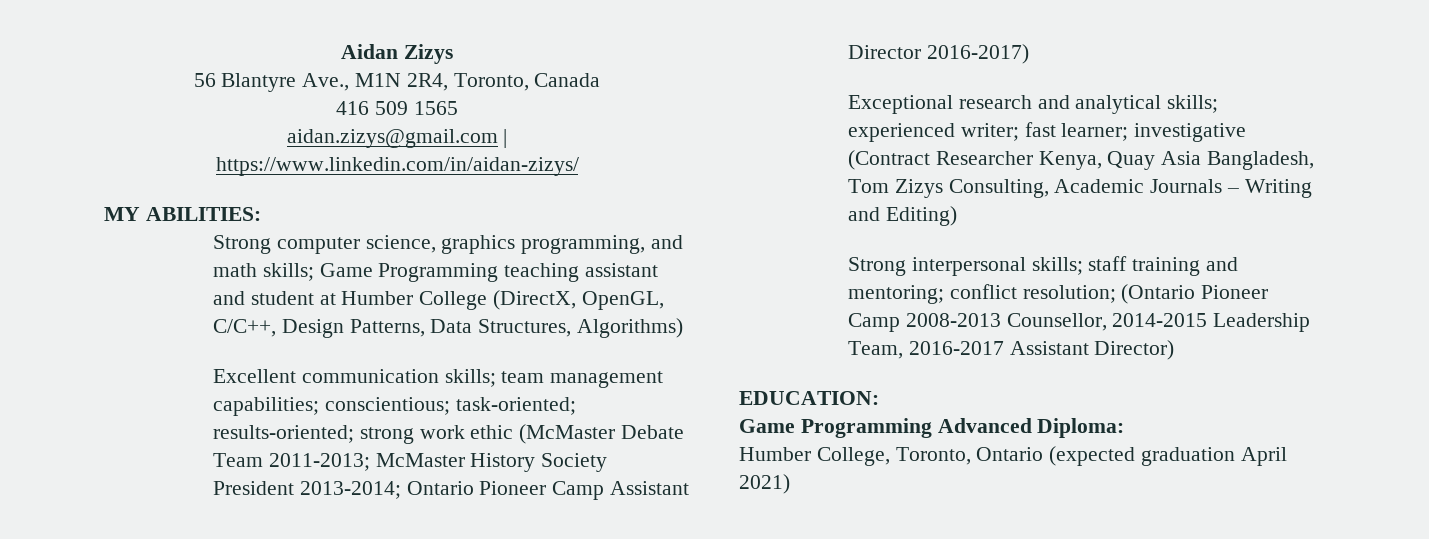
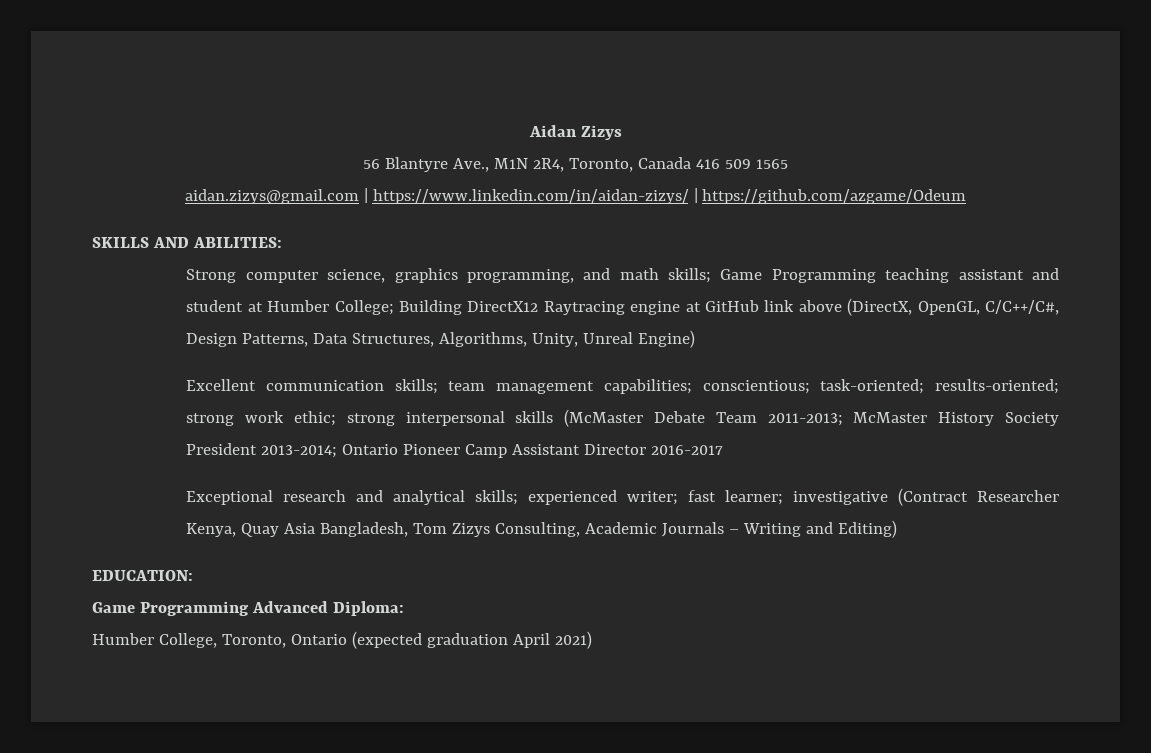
- 56 Blantyre Ave., M1N 2R4, Toronto, Canada
- 416 509 1565
+ 56 Blantyre Ave., M1N 2R4, Toronto, Canada 416 509 1565
- aidan.zizys@gmail.com | https://www.linkedin.com/in/aidan-zizys/
- MY ABILITIES:
+ aidan.zizys@gmail.com | https://www.linkedin.com/in/aidan-zizys/ | https://github.com/azgame/Odeum
+ SKILLS AND ABILITIES:
- Strong computer science, graphics programming, and math skills; Game Programming teaching assistant and student at Humber College (DirectX, OpenGL, C/C++, Design Patterns, Data Structures, Algorithms)
+ Strong computer science, graphics programming, and math skills; Game Programming teaching assistant and student at Humber College; Building DirectX12 Raytracing engine at GitHub link above (DirectX, OpenGL, C/C++/C#, Design Patterns, Data Structures, Algorithms, Unity, Unreal Engine)
- Excellent communication skills; team management capabilities; conscientious; task-oriented; results-oriented; strong work ethic (McMaster Debate Team 2011-2013; McMaster History Society President 2013-2014; Ontario Pioneer Camp Assistant Director 2016-2017)
+ Excellent communication skills; team management capabilities; conscientious; task-oriented; results-oriented; strong work ethic; strong interpersonal skills (McMaster Debate Team 2011-2013; McMaster History Society President 2013-2014; Ontario Pioneer Camp Assistant Director 2016-2017
- Strong interpersonal skills; staff training and mentoring; conflict resolution; (Ontario Pioneer Camp 2008-2013 Counsellor, 2014-2015 Leadership Team, 2016-2017 Assistant Director)

